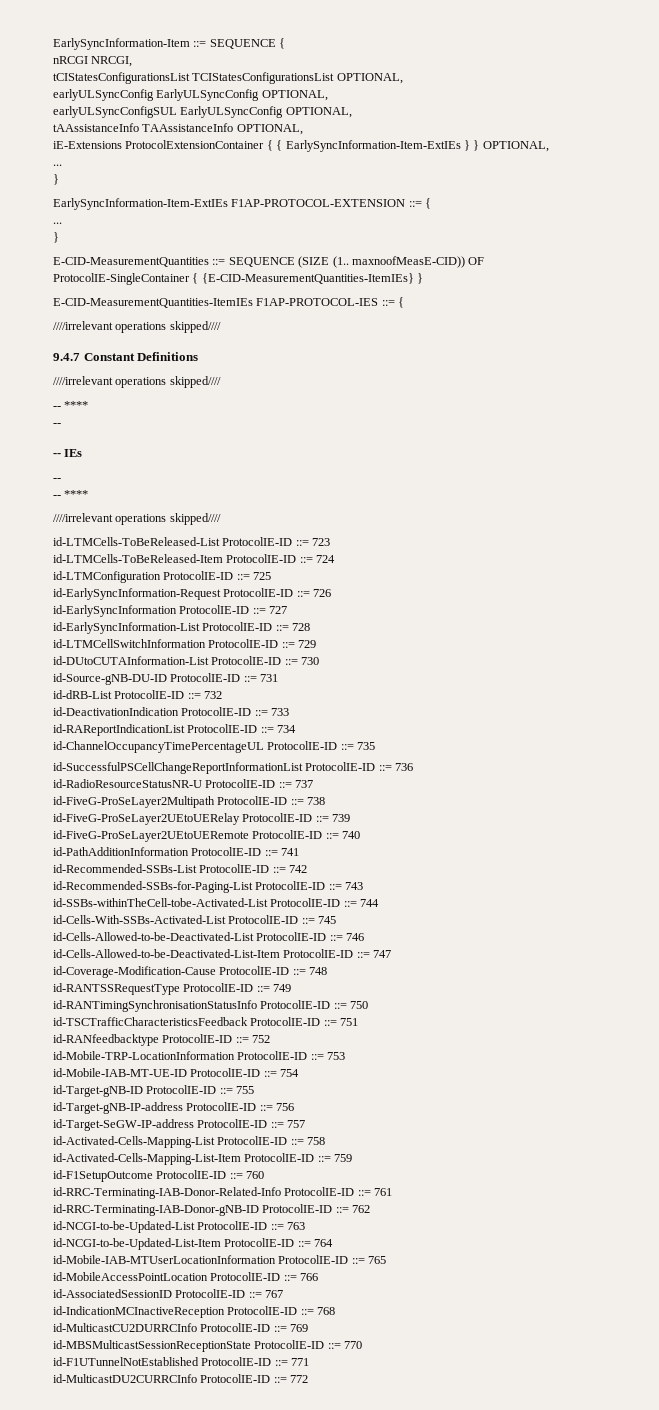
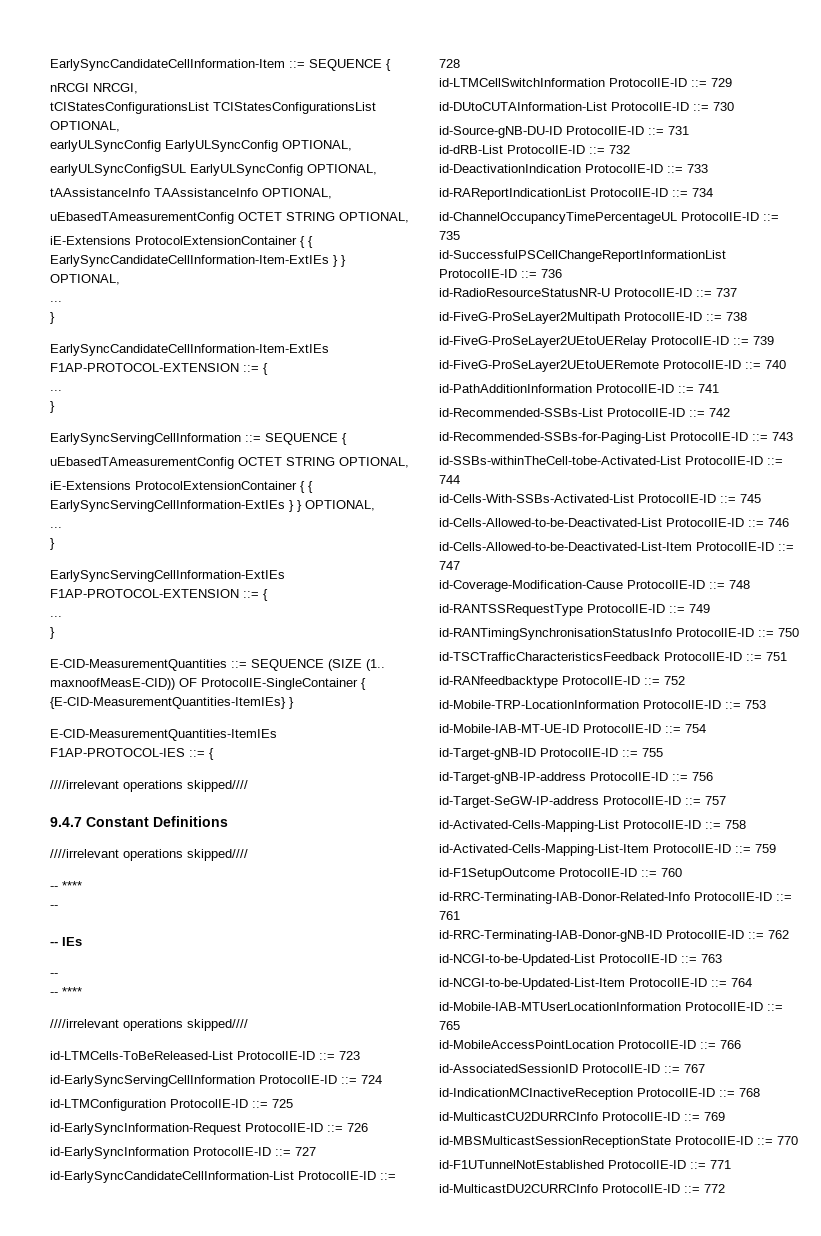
- EarlySyncInformation-Item ::= SEQUENCE {
+ EarlySyncCandidateCellInformation-Item ::= SEQUENCE {
  tAAssistanceInfo TAAssistanceInfo OPTIONAL,
- iE-Extensions ProtocolExtensionContainer { { EarlySyncInformation-Item-ExtIEs } } OPTIONAL,
+ uEbasedTAmeasurementConfig OCTET STRING OPTIONAL,
+ iE-Extensions ProtocolExtensionContainer { { EarlySyncCandidateCellInformation-Item-ExtIEs } } OPTIONAL,
  ...
  }
- EarlySyncInformation-Item-ExtIEs F1AP-PROTOCOL-EXTENSION ::= {
+ EarlySyncCandidateCellInformation-Item-ExtIEs F1AP-PROTOCOL-EXTENSION ::= {
+ ...
+ }
+ EarlySyncServingCellInformation ::= SEQUENCE {
+ uEbasedTAmeasurementConfig OCTET STRING OPTIONAL,
+ iE-Extensions ProtocolExtensionContainer { { EarlySyncServingCellInformation-ExtIEs } } OPTIONAL,
+ ...
+ }
+ EarlySyncServingCellInformation-ExtIEs F1AP-PROTOCOL-EXTENSION ::= {
- id-LTMCells-ToBeReleased-Item ProtocolIE-ID ::= 724
+ id-EarlySyncServingCellInformation ProtocolIE-ID ::= 724
- id-EarlySyncInformation-List ProtocolIE-ID ::= 728
+ id-EarlySyncCandidateCellInformation-List ProtocolIE-ID ::= 728

